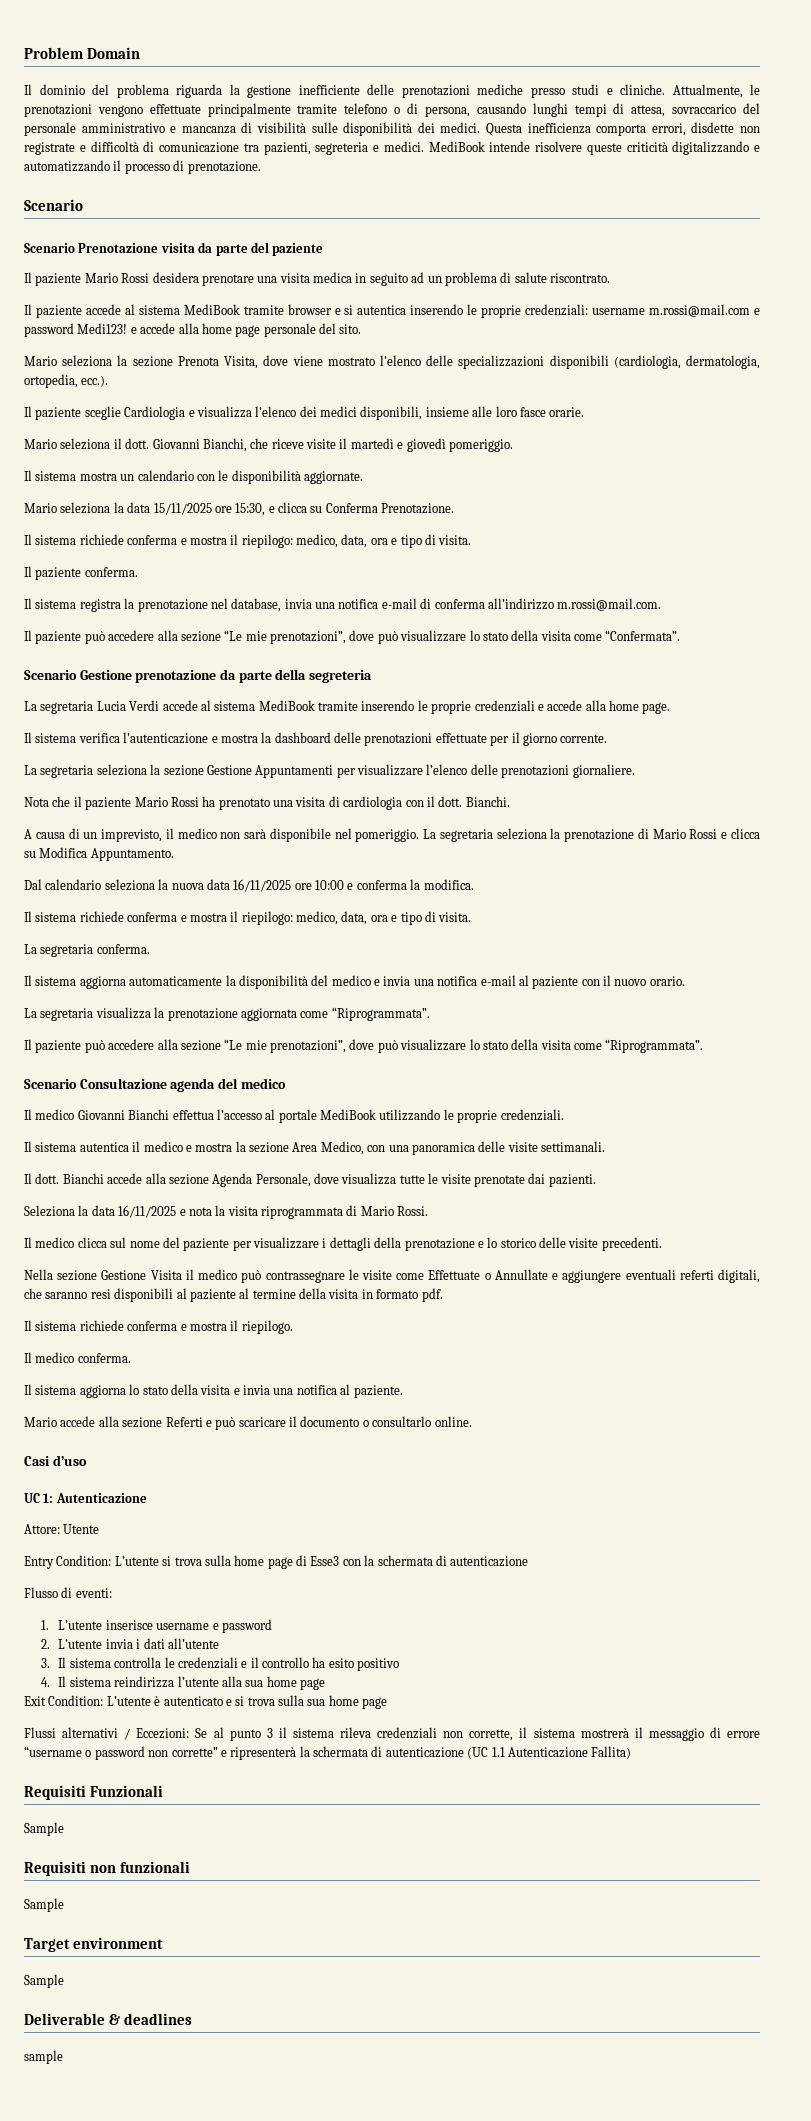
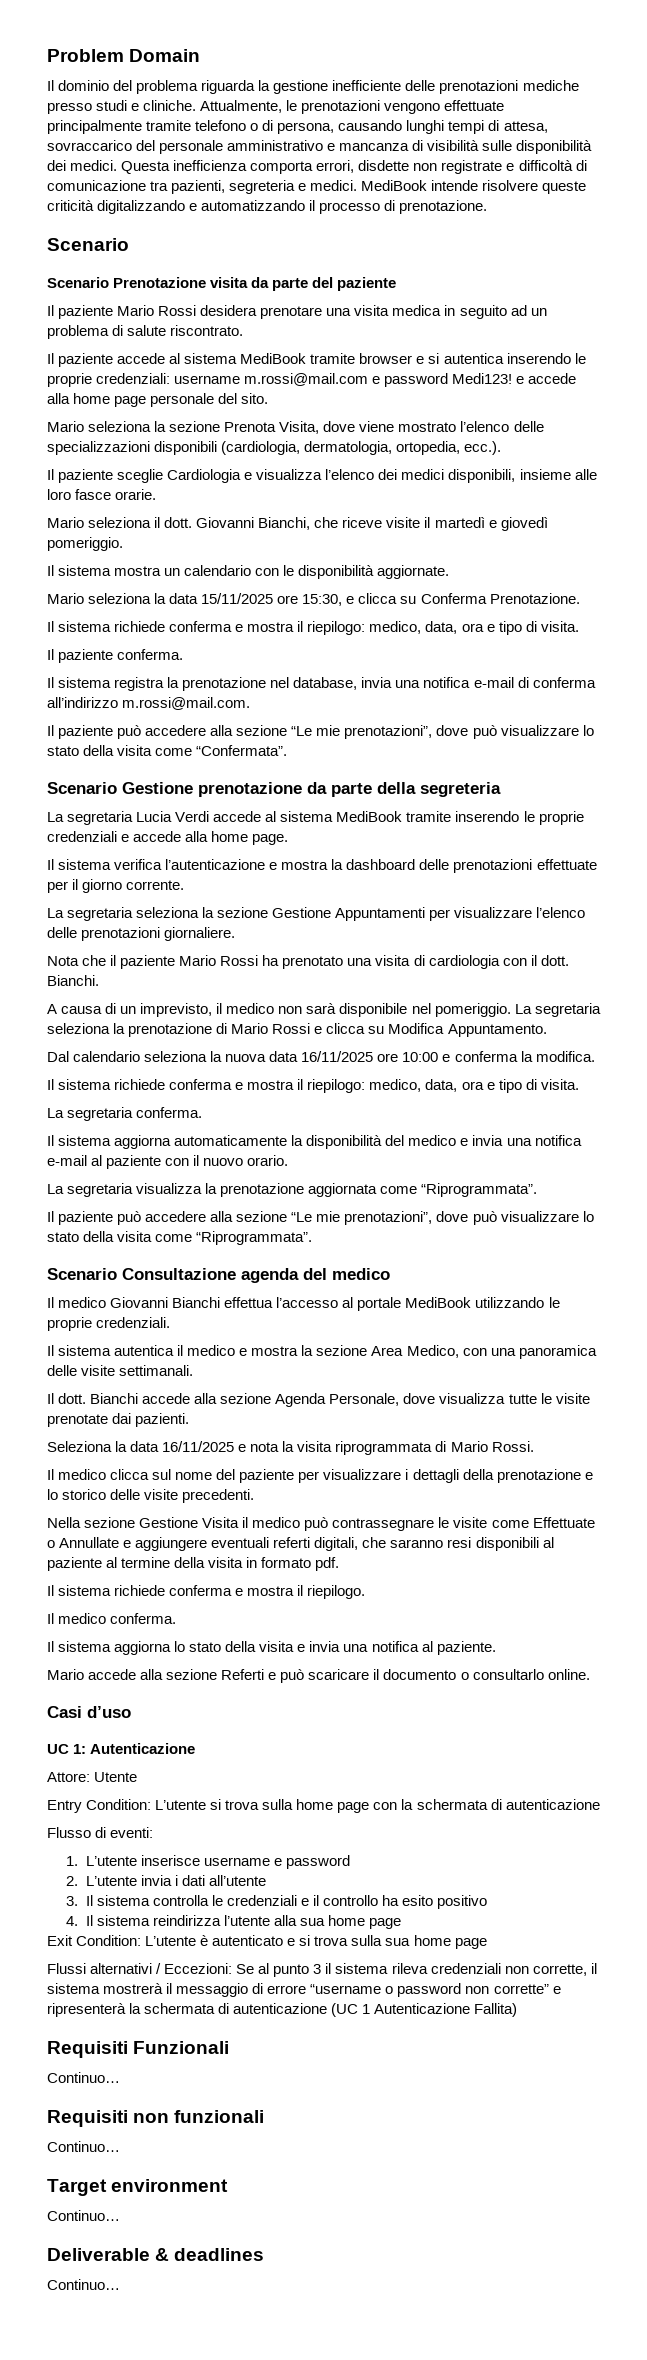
- Entry Condition: L’utente si trova sulla home page di Esse3 con la schermata di autenticazione
+ Entry Condition: L’utente si trova sulla home page con la schermata di autenticazione
- Flussi alternativi / Eccezioni: Se al punto 3 il sistema rileva credenziali non corrette, il sistema mostrerà il messaggio di errore “username o password non corrette” e ripresenterà la schermata di autenticazione (UC 1.1 Autenticazione Fallita)
+ Flussi alternativi / Eccezioni: Se al punto 3 il sistema rileva credenziali non corrette, il sistema mostrerà il messaggio di errore “username o password non corrette” e ripresenterà la schermata di autenticazione (UC 1 Autenticazione Fallita)
  Requisiti Funzionali
- Sample
+ Continuo…
  Requisiti non funzionali
- Sample
+ Continuo…
  Target environment
- Sample
+ Continuo…
  Deliverable & deadlines
- sample
+ Continuo…

